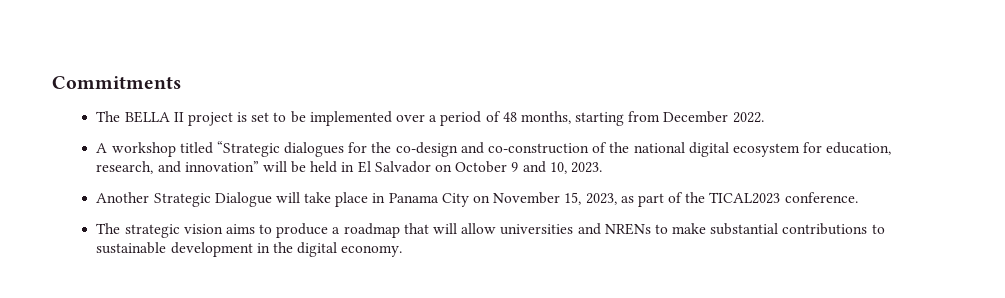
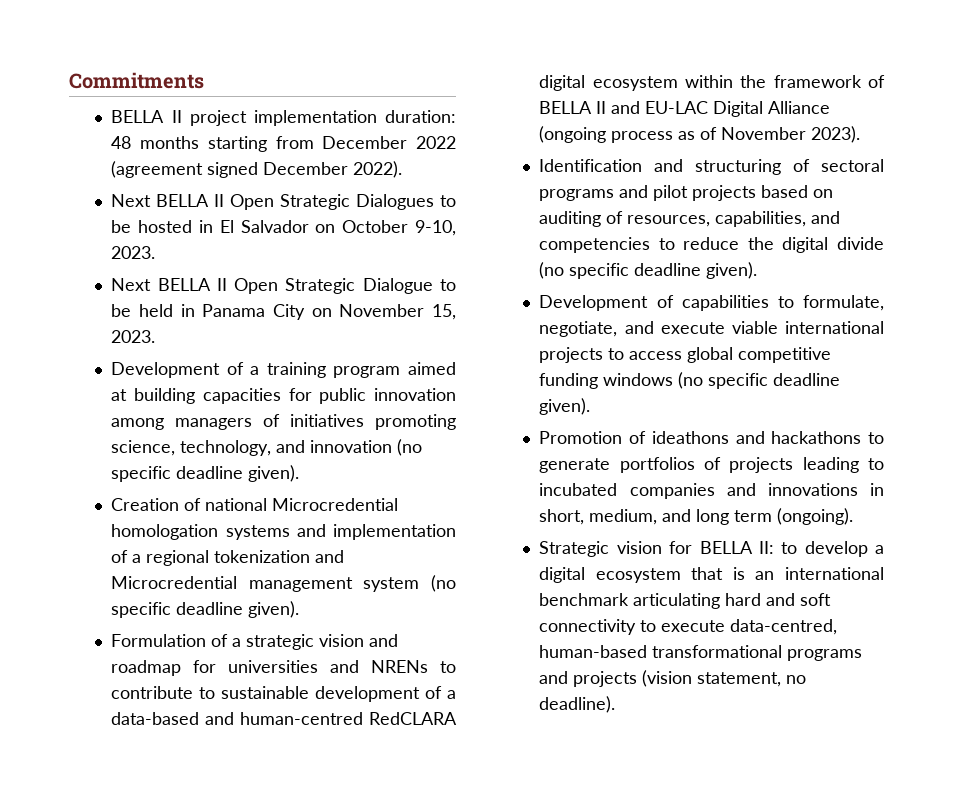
- The BELLA II project is set to be implemented over a period of 48 months, starting from December 2022.
- A workshop titled “Strategic dialogues for the co-design and co-construction of the national digital ecosystem for education, research, and innovation” will be held in El Salvador on October 9 and 10, 2023.
- Another Strategic Dialogue will take place in Panama City on November 15, 2023, as part of the TICAL2023 conference.
- The strategic vision aims to produce a roadmap that will allow universities and NRENs to make substantial contributions to sustainable development in the digital economy.
+ BELLA II project implementation duration: 48 months starting from December 2022 (agreement signed December 2022).
+ Next BELLA II Open Strategic Dialogues to be hosted in El Salvador on October 9-10, 2023.
+ Next BELLA II Open Strategic Dialogue to be held in Panama City on November 15, 2023.
+ Development of a training program aimed at building capacities for public innovation among managers of initiatives promoting science, technology, and innovation (no specific deadline given).
+ Creation of national Microcredential homologation systems and implementation of a regional tokenization and Microcredential management system (no specific deadline given).
+ Formulation of a strategic vision and roadmap for universities and NRENs to contribute to sustainable development of a data-based and human-centred RedCLARA digital ecosystem within the framework of BELLA II and EU-LAC Digital Alliance (ongoing process as of November 2023).
+ Identification and structuring of sectoral programs and pilot projects based on auditing of resources, capabilities, and competencies to reduce the digital divide (no specific deadline given).
+ Development of capabilities to formulate, negotiate, and execute viable international projects to access global competitive funding windows (no specific deadline given).
+ Promotion of ideathons and hackathons to generate portfolios of projects leading to incubated companies and innovations in short, medium, and long term (ongoing).
+ Strategic vision for BELLA II: to develop a digital ecosystem that is an international benchmark articulating hard and soft connectivity to execute data-centred, human-based transformational programs and projects (vision statement, no deadline).

